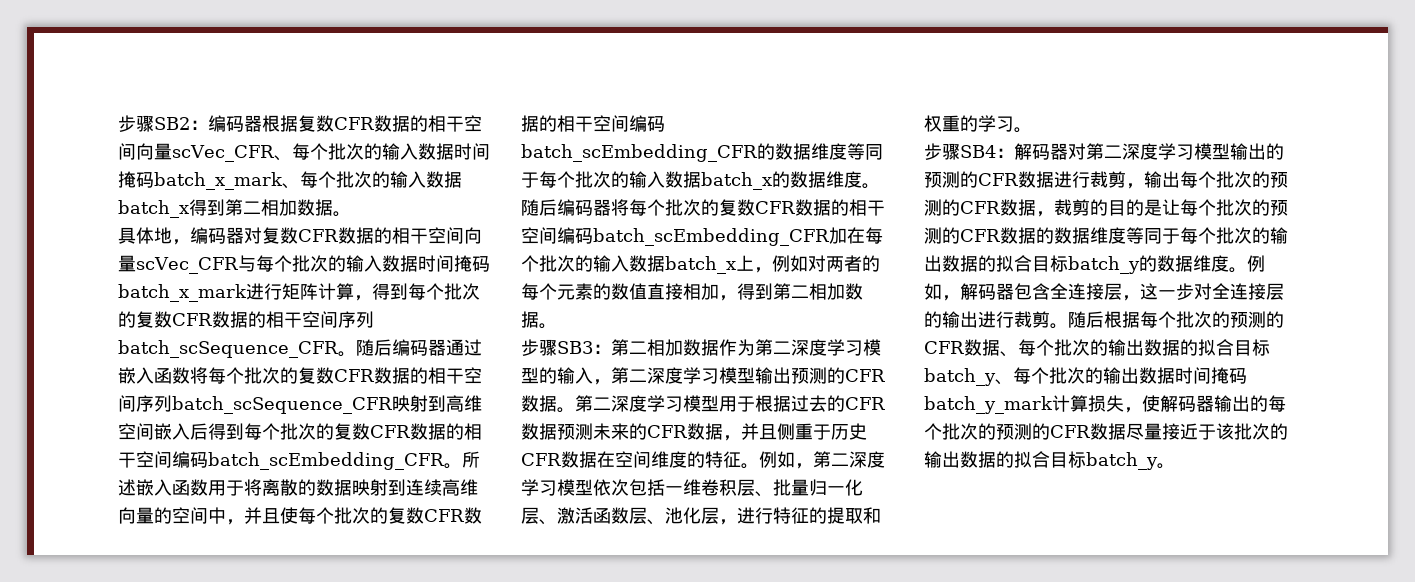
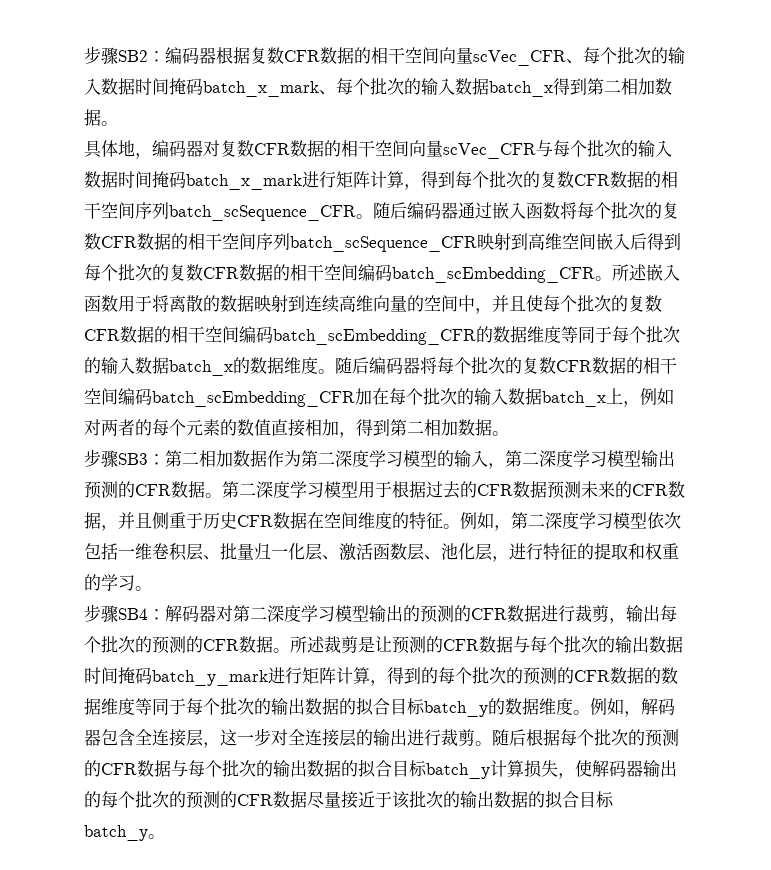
- 步骤SB4：解码器对第二深度学习模型输出的预测的CFR数据进行裁剪，输出每个批次的预测的CFR数据，裁剪的目的是让每个批次的预测的CFR数据的数据维度等同于每个批次的输出数据的拟合目标batch_y的数据维度。
+ 步骤SB4：解码器对第二深度学习模型输出的预测的CFR数据进行裁剪，输出每个批次的预测的CFR数据。所述裁剪是让预测的CFR数据与每个批次的输出数据时间掩码batch_y_mark进行矩阵计算，得到的每个批次的预测的CFR数据的数据维度等同于每个批次的输出数据的拟合目标batch_y的数据维度。
- 随后根据每个批次的预测的CFR数据、每个批次的输出数据的拟合目标batch_y、每个批次的输出数据时间掩码batch_y_mark计算损失，使解码器输出的每个批次的预测的CFR数据尽量接近于该批次的输出数据的拟合目标batch_y。
+ 随后根据每个批次的预测的CFR数据与每个批次的输出数据的拟合目标batch_y计算损失，使解码器输出的每个批次的预测的CFR数据尽量接近于该批次的输出数据的拟合目标batch_y。

